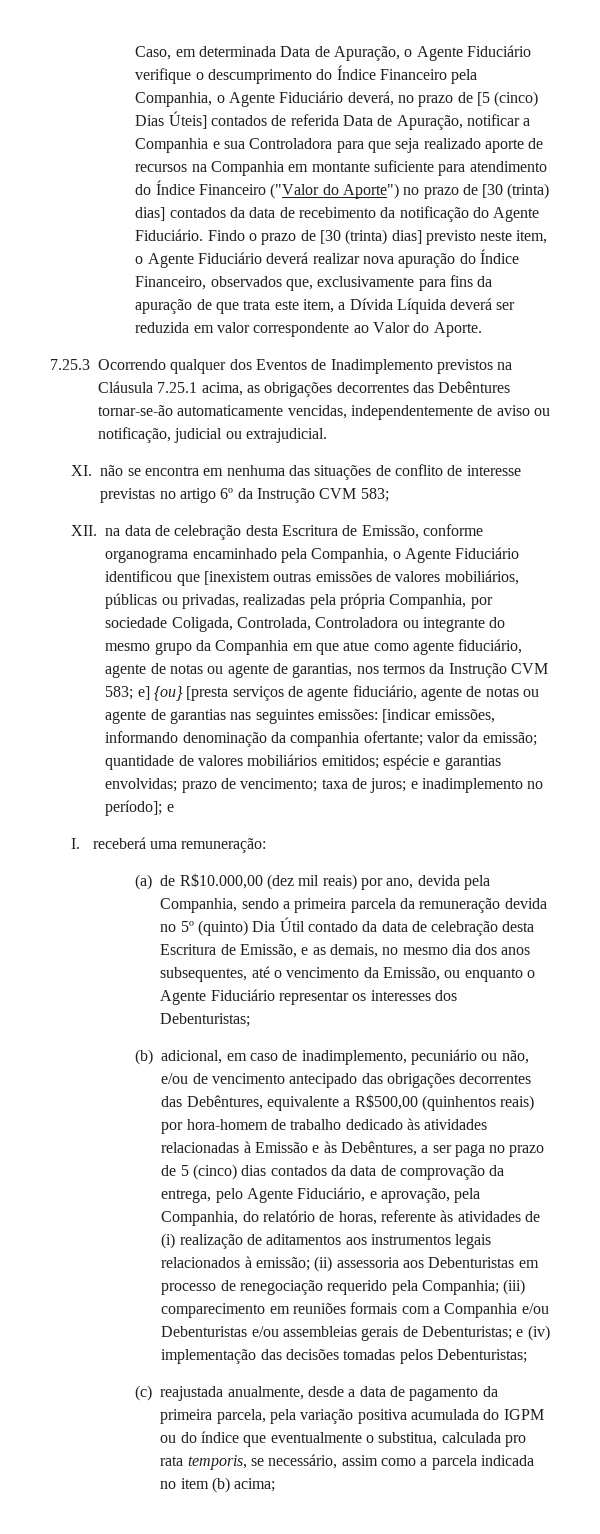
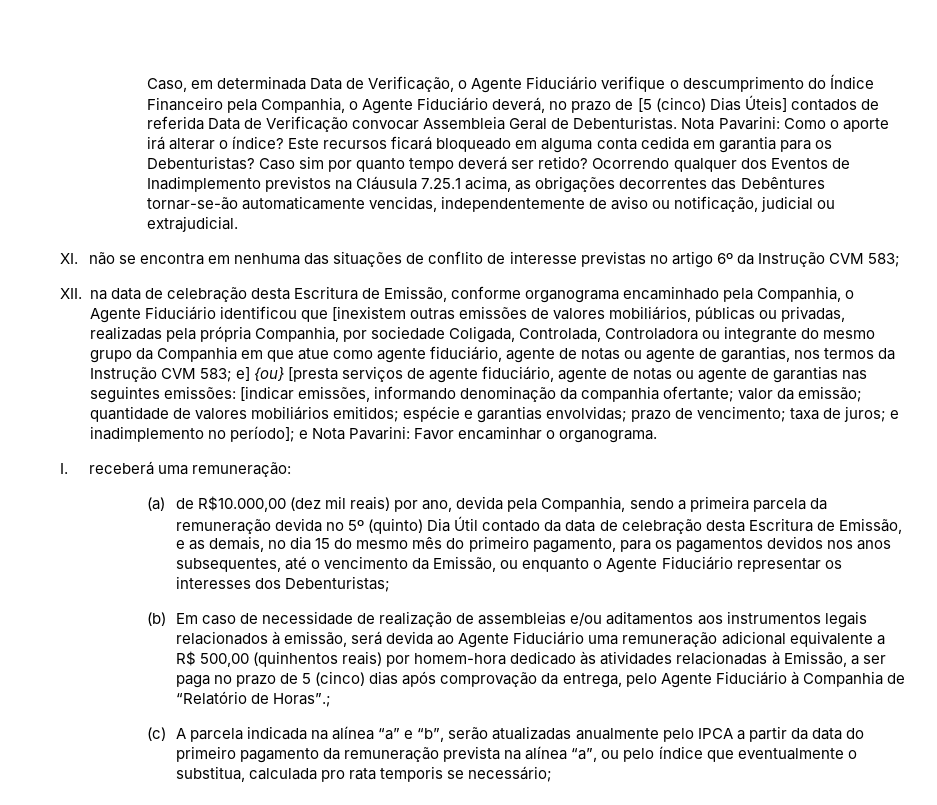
- Caso, em determinada Data de Apuração, o Agente Fiduciário verifique o descumprimento do Índice Financeiro pela Companhia, o Agente Fiduciário deverá, no prazo de [5 (cinco) Dias Úteis] contados de referida Data de Apuração, notificar a Companhia e sua Controladora para que seja realizado aporte de recursos na Companhia em montante suficiente para atendimento do Índice Financeiro ("Valor do Aporte") no prazo de [30 (trinta) dias] contados da data de recebimento da notificação do Agente Fiduciário. Findo o prazo de [30 (trinta) dias] previsto neste item, o Agente Fiduciário deverá realizar nova apuração do Índice Financeiro, observados que, exclusivamente para fins da apuração de que trata este item, a Dívida Líquida deverá ser reduzida em valor correspondente ao Valor do Aporte.
- 7.25.3 Ocorrendo qualquer dos Eventos de Inadimplemento previstos na Cláusula 7.25.1 acima, as obrigações decorrentes das Debêntures tornar-se-ão automaticamente vencidas, independentemente de aviso ou notificação, judicial ou extrajudicial.
+ Caso, em determinada Data de Verificação, o Agente Fiduciário verifique o descumprimento do Índice Financeiro pela Companhia, o Agente Fiduciário deverá, no prazo de [5 (cinco) Dias Úteis] contados de referida Data de Verificação convocar Assembleia Geral de Debenturistas. Nota Pavarini: Como o aporte irá alterar o índice? Este recursos ficará bloqueado em alguma conta cedida em garantia para os Debenturistas? Caso sim por quanto tempo deverá ser retido? Ocorrendo qualquer dos Eventos de Inadimplemento previstos na Cláusula 7.25.1 acima, as obrigações decorrentes das Debêntures tornar-se-ão automaticamente vencidas, independentemente de aviso ou notificação, judicial ou extrajudicial.
- e inadimplemento no período]; e
+ e inadimplemento no período]; e Nota Pavarini: Favor encaminhar o organograma.
- (a) de R$10.000,00 (dez mil reais) por ano, devida pela Companhia, sendo a primeira parcela da remuneração devida no 5º (quinto) Dia Útil contado da data de celebração desta Escritura de Emissão, e as demais, no mesmo dia dos anos subsequentes, até o vencimento da Emissão, ou enquanto o Agente Fiduciário representar os interesses dos Debenturistas;
+ (a) de R$10.000,00 (dez mil reais) por ano, devida pela Companhia, sendo a primeira parcela da remuneração devida no 5º (quinto) Dia Útil contado da data de celebração desta Escritura de Emissão, e as demais, no dia 15 do mesmo mês do primeiro pagamento, para os pagamentos devidos nos anos subsequentes, até o vencimento da Emissão, ou enquanto o Agente Fiduciário representar os interesses dos Debenturistas;
- (b) adicional, em caso de inadimplemento, pecuniário ou não, e/ou de vencimento antecipado das obrigações decorrentes das Debêntures, equivalente a R$500,00 (quinhentos reais) por hora-homem de trabalho dedicado às atividades relacionadas à Emissão e às Debêntures, a ser paga no prazo de 5 (cinco) dias contados da data de comprovação da entrega, pelo Agente Fiduciário, e aprovação, pela Companhia, do relatório de horas, referente às atividades de (i) realização de aditamentos aos instrumentos legais relacionados à emissão; (ii) assessoria aos Debenturistas em processo de renegociação requerido pela Companhia; (iii) comparecimento em reuniões formais com a Companhia e/ou Debenturistas e/ou assembleias gerais de Debenturistas; e (iv) implementação das decisões tomadas pelos Debenturistas;
- (c) reajustada anualmente, desde a data de pagamento da primeira parcela, pela variação positiva acumulada do IGPM ou do índice que eventualmente o substitua, calculada pro rata temporis, se necessário, assim como a parcela indicada no item (b) acima;
+ (b) Em caso de necessidade de realização de assembleias e/ou aditamentos aos instrumentos legais relacionados à emissão, será devida ao Agente Fiduciário uma remuneração adicional equivalente a R$ 500,00 (quinhentos reais) por homem-hora dedicado às atividades relacionadas à Emissão, a ser paga no prazo de 5 (cinco) dias após comprovação da entrega, pelo Agente Fiduciário à Companhia de “Relatório de Horas”.;
+ (c) A parcela indicada na alínea “a” e “b”, serão atualizadas anualmente pelo IPCA a partir da data do primeiro pagamento da remuneração prevista na alínea “a”, ou pelo índice que eventualmente o substitua, calculada pro rata temporis se necessário;

